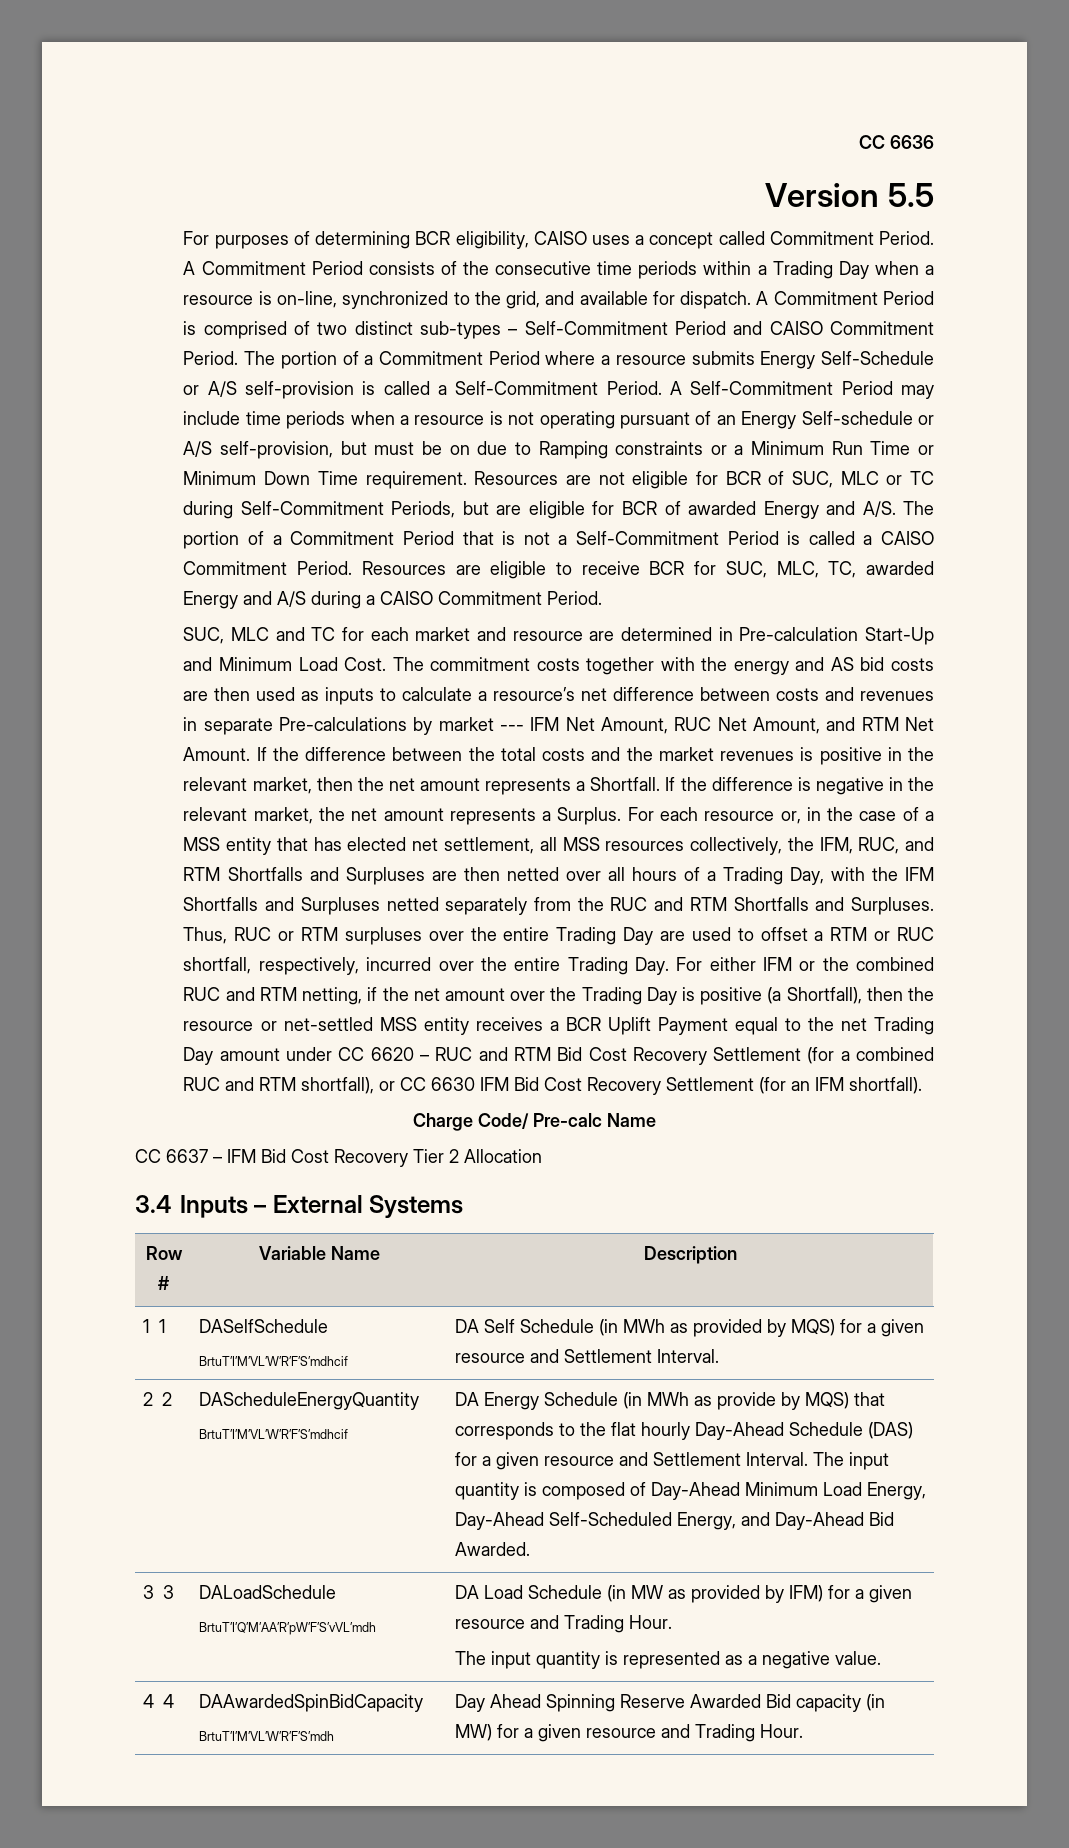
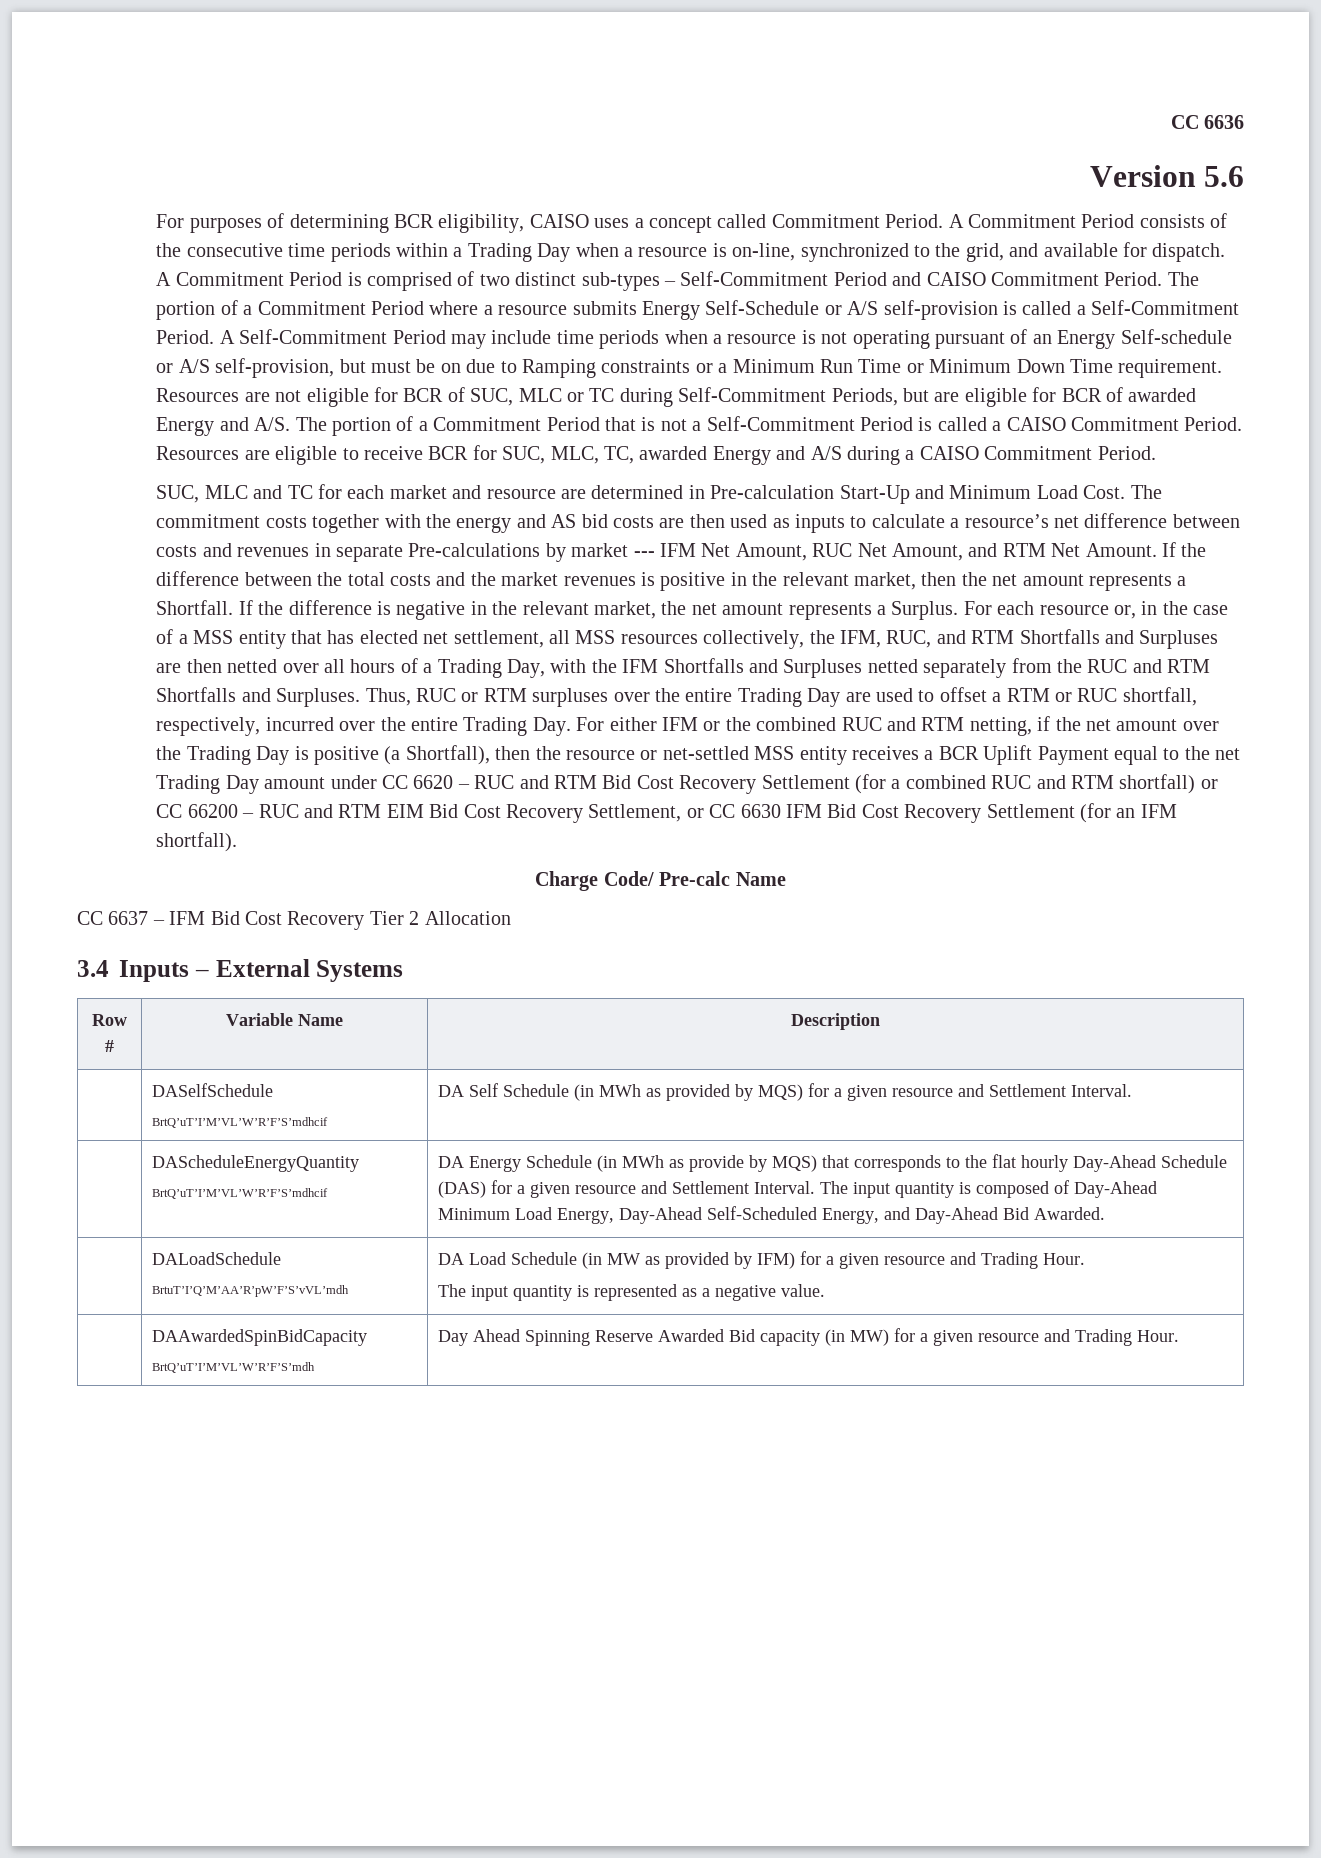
- Version 5.5
+ Version 5.6
- Thus, RUC or RTM surpluses over the entire Trading Day are used to offset a RTM or RUC shortfall, respectively, incurred over the entire Trading Day. For either IFM or the combined RUC and RTM netting, if the net amount over the Trading Day is positive (a Shortfall), then the resource or net-settled MSS entity receives a BCR Uplift Payment equal to the net Trading Day amount under CC 6620 – RUC and RTM Bid Cost Recovery Settlement (for a combined RUC and RTM shortfall), or CC 6630 IFM Bid Cost Recovery Settlement (for an IFM shortfall).
+ Thus, RUC or RTM surpluses over the entire Trading Day are used to offset a RTM or RUC shortfall, respectively, incurred over the entire Trading Day. For either IFM or the combined RUC and RTM netting, if the net amount over the Trading Day is positive (a Shortfall), then the resource or net-settled MSS entity receives a BCR Uplift Payment equal to the net Trading Day amount under CC 6620 – RUC and RTM Bid Cost Recovery Settlement (for a combined RUC and RTM shortfall) or CC 66200 – RUC and RTM EIM Bid Cost Recovery Settlement, or CC 6630 IFM Bid Cost Recovery Settlement (for an IFM shortfall).
- 1 1 | DASelfSchedule BrtuT’I’M’VL’W’R’F’S’mdhcif | DA Self Schedule (in MWh as provided by MQS) for a given resource and Settlement Interval.
+ | DASelfSchedule BrtQ’uT’I’M’VL’W’R’F’S’mdhcif | DA Self Schedule (in MWh as provided by MQS) for a given resource and Settlement Interval.
- 2 2
- DAScheduleEnergyQuantity BrtuT’I’M’VL’W’R’F’S’mdhcif
+ DAScheduleEnergyQuantity BrtQ’uT’I’M’VL’W’R’F’S’mdhcif
- 3 3 | DALoadSchedule BrtuT’I’Q’M’AA’R’pW’F’S’vVL’mdh | DA Load Schedule (in MW as provided by IFM) for a given resource and Trading Hour.
+ | DALoadSchedule BrtuT’I’Q’M’AA’R’pW’F’S’vVL’mdh | DA Load Schedule (in MW as provided by IFM) for a given resource and Trading Hour.
- 4 4 | DAAwardedSpinBidCapacity BrtuT’I’M’VL’W’R’F’S’mdh | Day Ahead Spinning Reserve Awarded Bid capacity (in MW) for a given resource and Trading Hour.
+ | DAAwardedSpinBidCapacity BrtQ’uT’I’M’VL’W’R’F’S’mdh | Day Ahead Spinning Reserve Awarded Bid capacity (in MW) for a given resource and Trading Hour.

